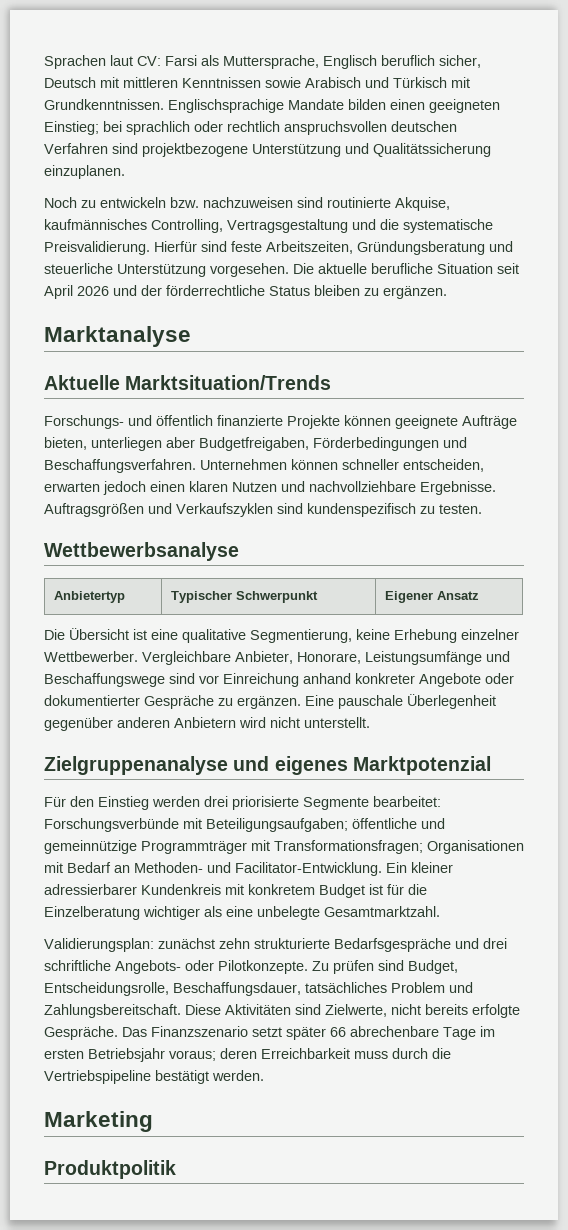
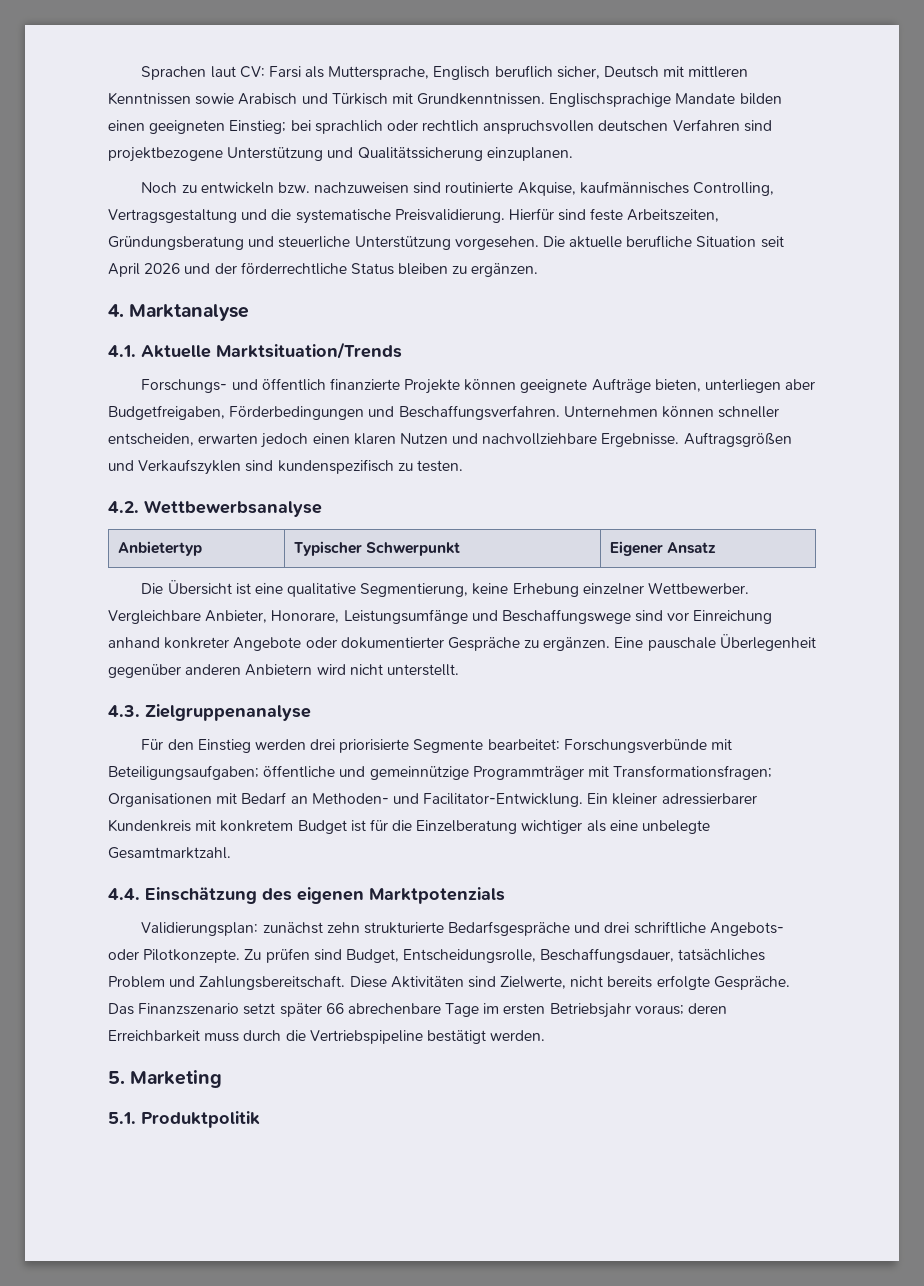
- Marktanalyse
+ 4. Marktanalyse
- Aktuelle Marktsituation/Trends
+ 4.1. Aktuelle Marktsituation/Trends
- Wettbewerbsanalyse
+ 4.2. Wettbewerbsanalyse
- Zielgruppenanalyse und eigenes Marktpotenzial
+ 4.3. Zielgruppenanalyse
+ 4.4. Einschätzung des eigenen Marktpotenzials
- Marketing
+ 5. Marketing
- Produktpolitik
+ 5.1. Produktpolitik

